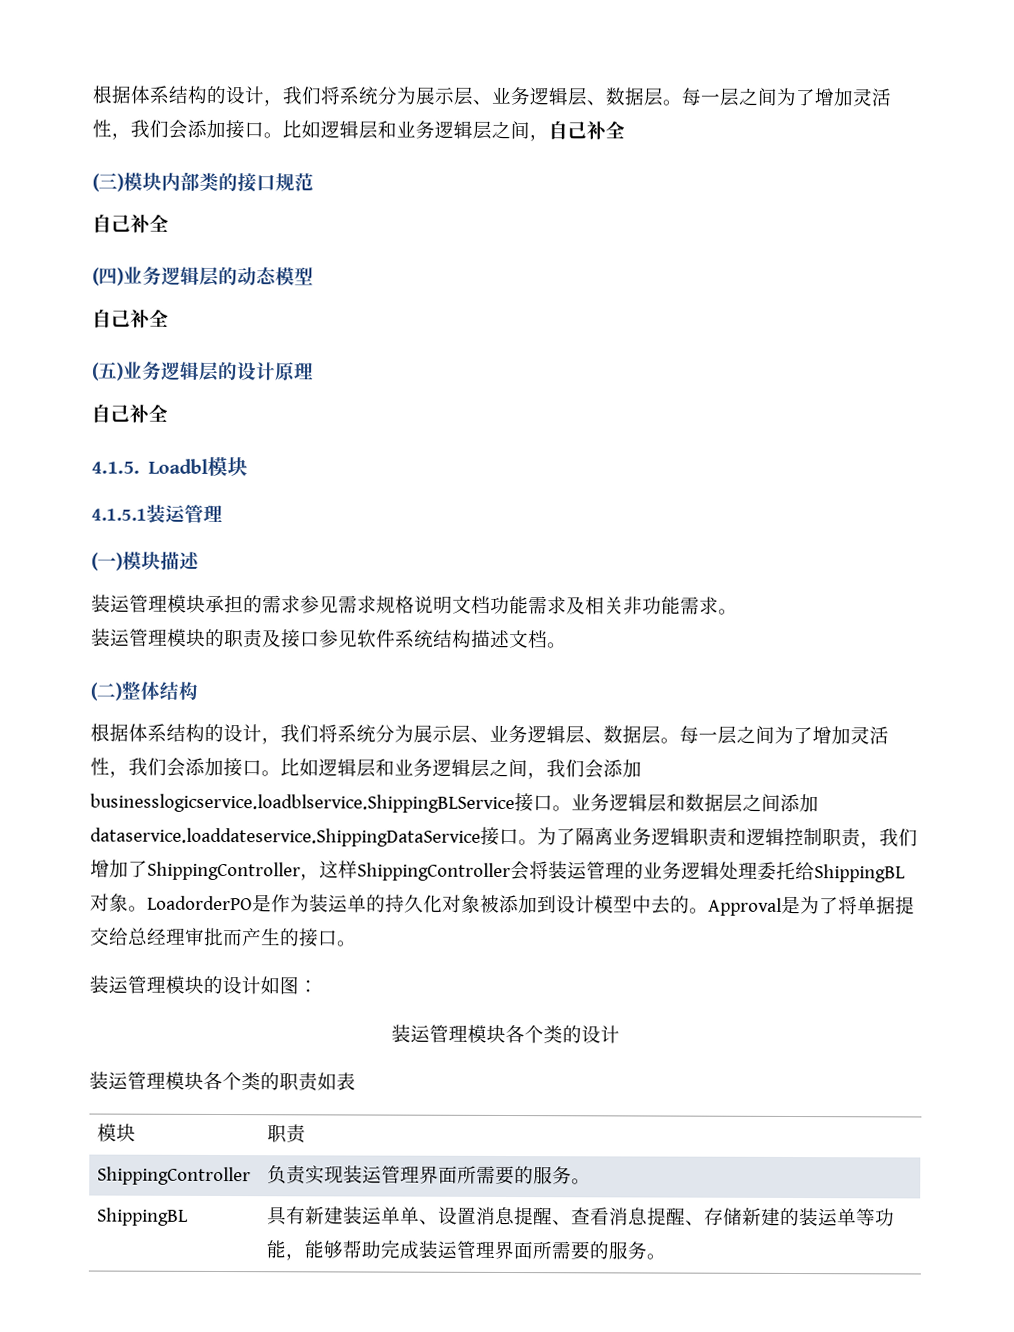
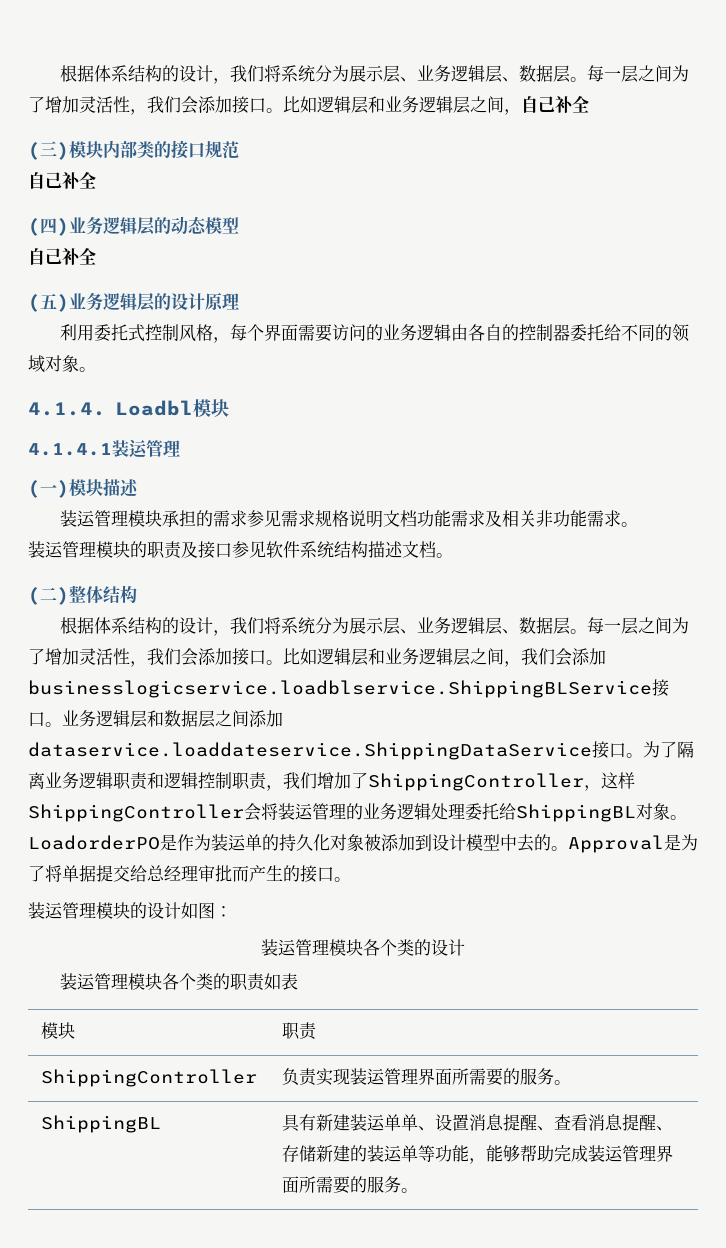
  (五)业务逻辑层的设计原理
- 自己补全
- 4.1.5. Loadbl模块
+ 利用委托式控制风格，每个界面需要访问的业务逻辑由各自的控制器委托给不同的领域对象。
+ 4.1.4. Loadbl模块
- 4.1.5.1装运管理
+ 4.1.4.1装运管理

